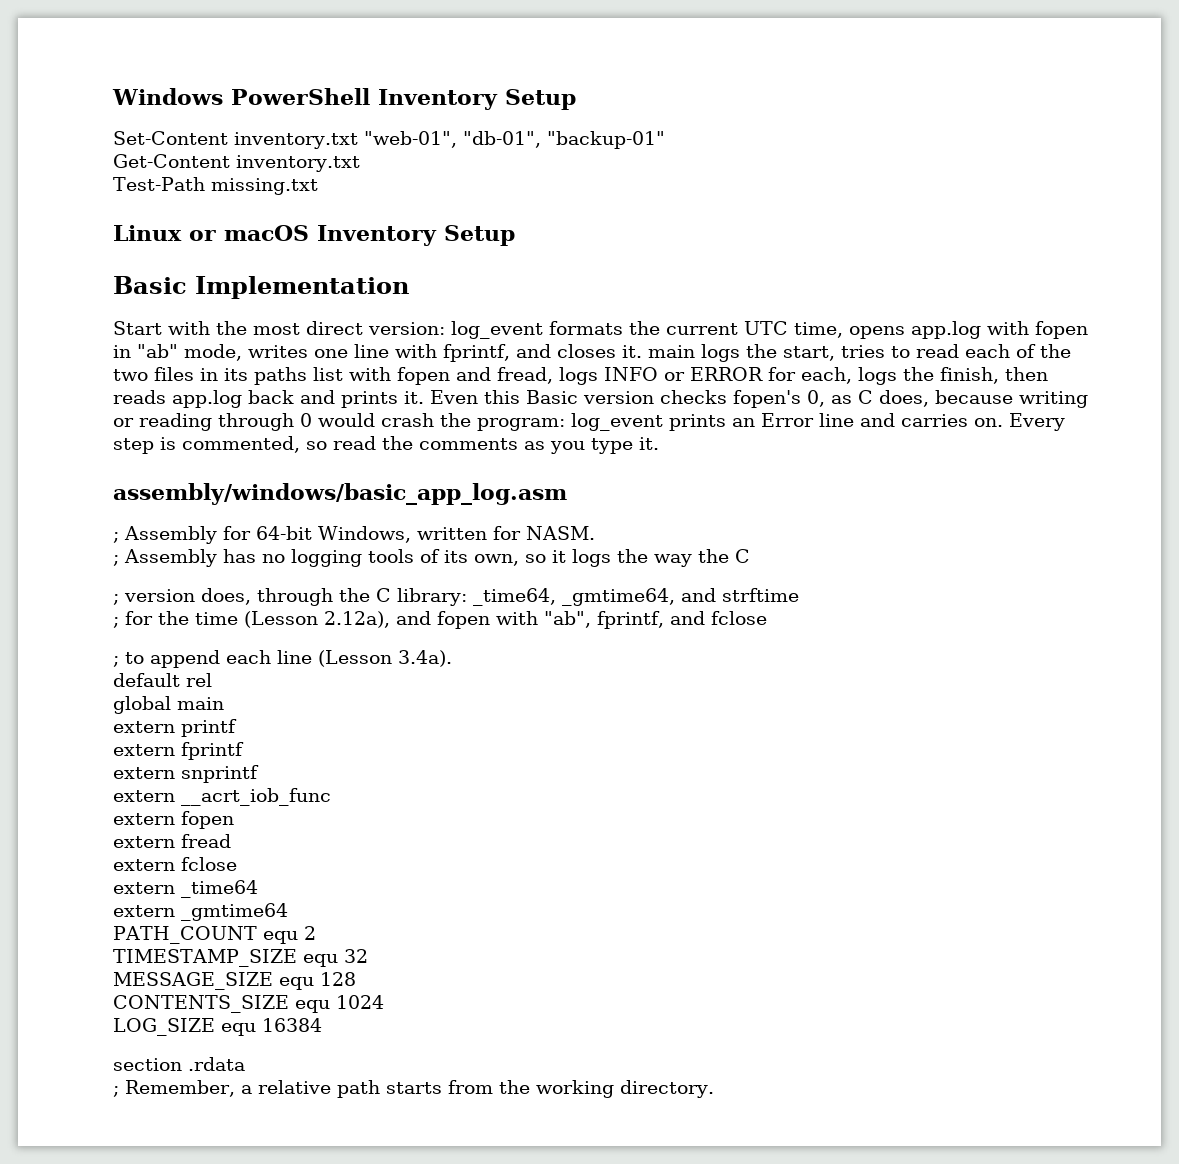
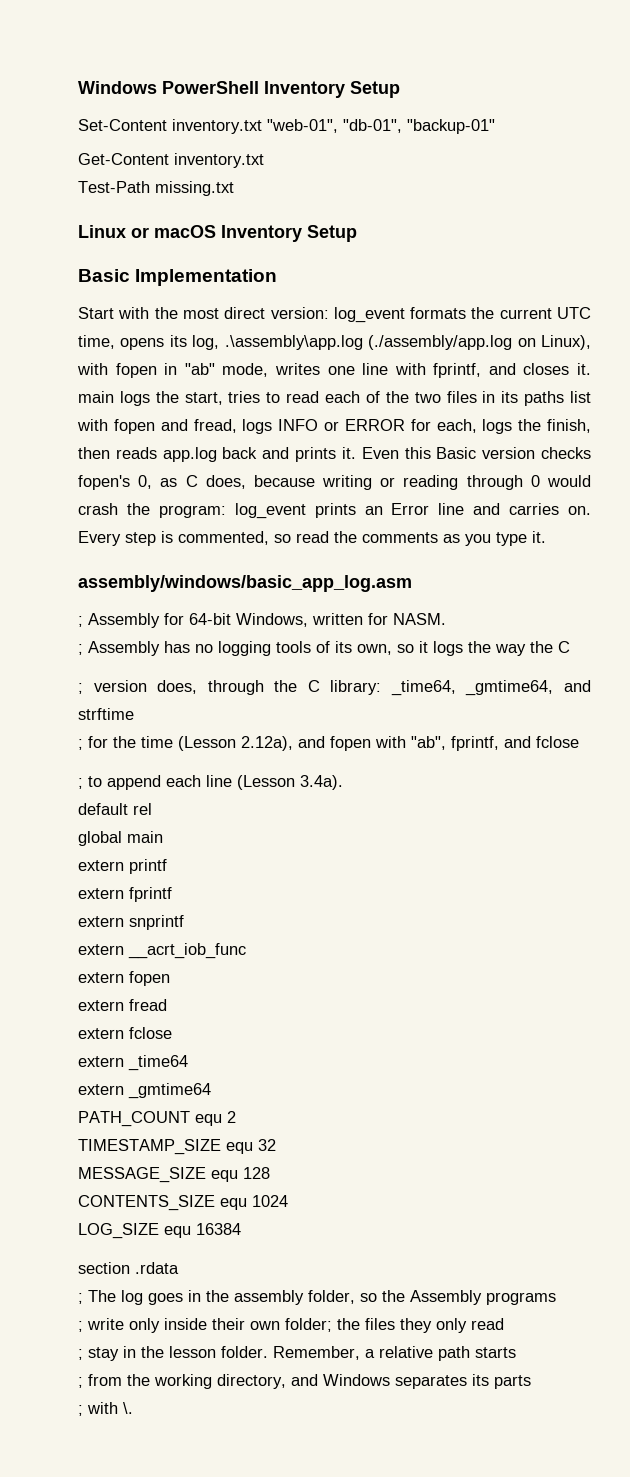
- log_event formats the current UTC time, opens app.log with fopen in "ab" mode, writes one line with fprintf, and closes it. main logs the start, tries to read each of the two files in its paths list with fopen and fread, logs INFO or ERROR for each, logs the finish, then reads app.log back and prints it.
+ log_event formats the current UTC time, opens its log, .\assembly\app.log (./assembly/app.log on Linux), with fopen in "ab" mode, writes one line with fprintf, and closes it. main logs the start, tries to read each of the two files in its paths list with fopen and fread, logs INFO or ERROR for each, logs the finish, then reads app.log back and prints it.
- ; Remember, a relative path starts from the working directory.
+ ; The log goes in the assembly folder, so the Assembly programs
+ ; write only inside their own folder; the files they only read
+ ; stay in the lesson folder. Remember, a relative path starts
+ ; from the working directory, and Windows separates its parts
+ ; with \.

